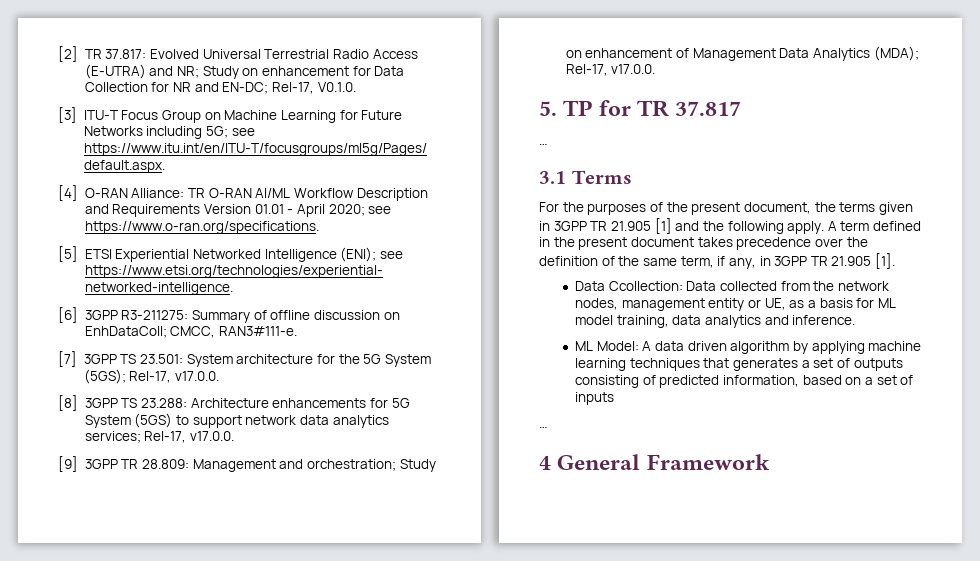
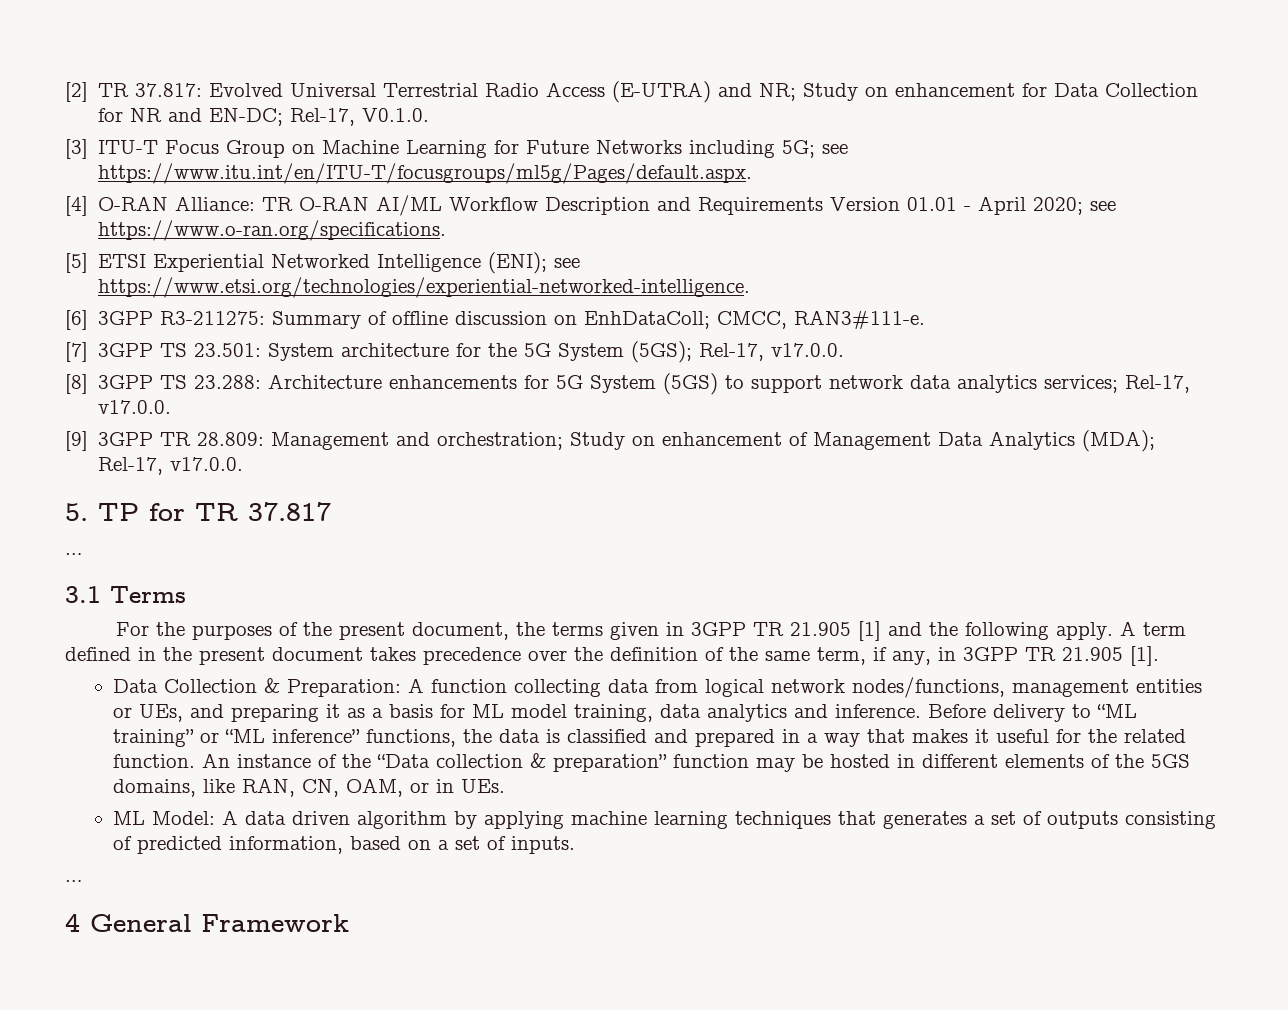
- Data Ccollection: Data collected from the network nodes, management entity or UE, as a basis for ML model training, data analytics and inference.
+ Data Collection & Preparation: A function collecting data from logical network nodes/functions, management entities or UEs, and preparing it as a basis for ML model training, data analytics and inference. Before delivery to “ML training” or “ML inference” functions, the data is classified and prepared in a way that makes it useful for the related function. An instance of the “Data collection & preparation” function may be hosted in different elements of the 5GS domains, like RAN, CN, OAM, or in UEs.
- ML Model: A data driven algorithm by applying machine learning techniques that generates a set of outputs consisting of predicted information, based on a set of inputs
+ ML Model: A data driven algorithm by applying machine learning techniques that generates a set of outputs consisting of predicted information, based on a set of inputs.

